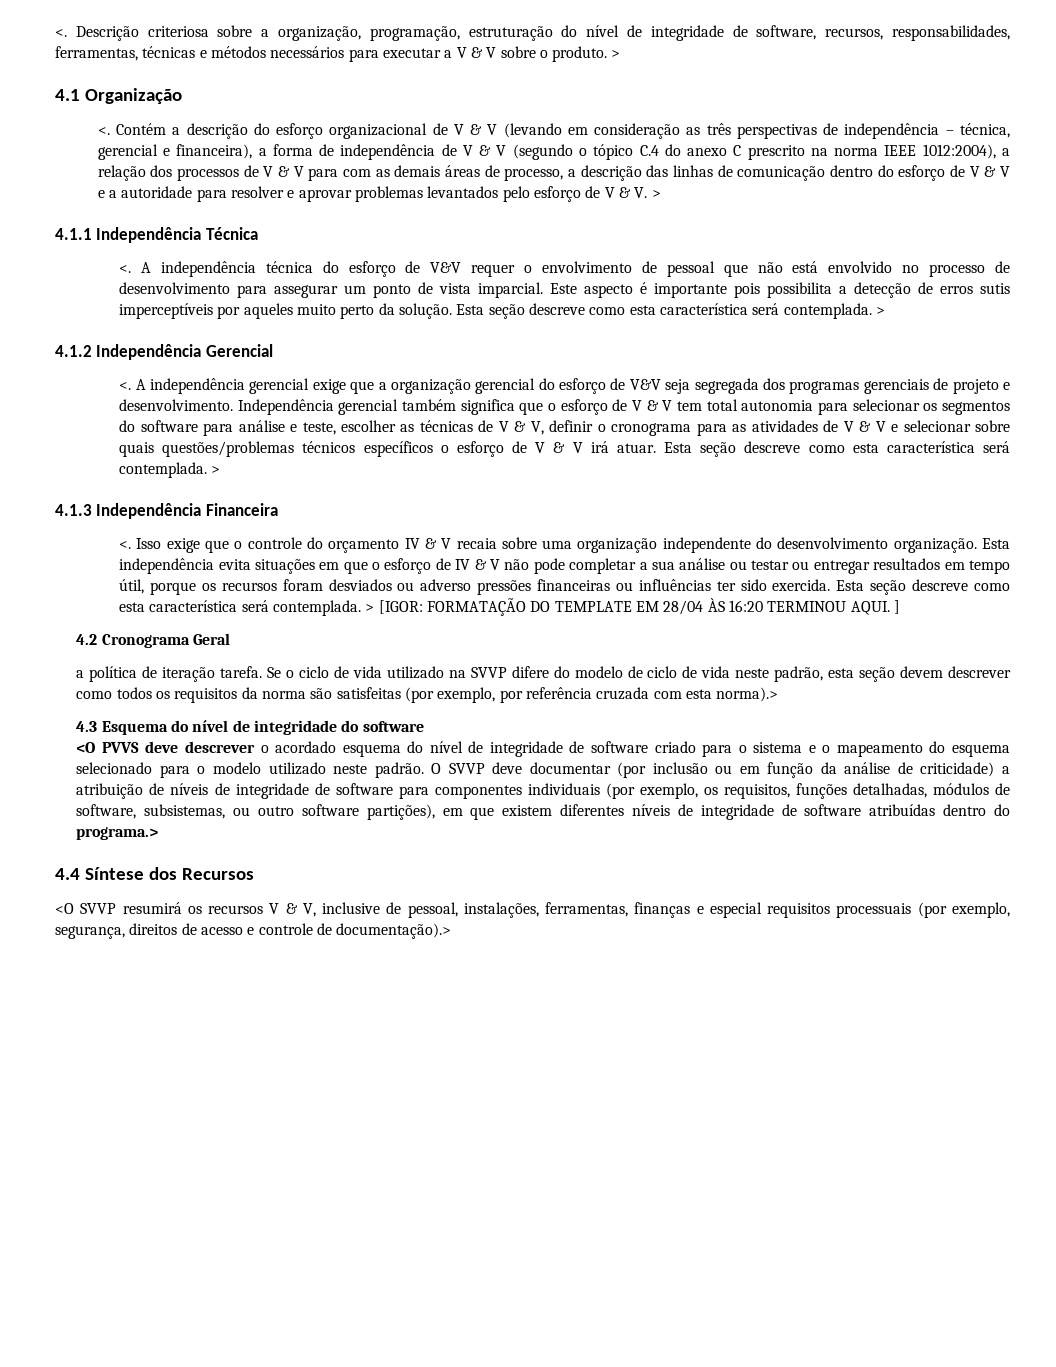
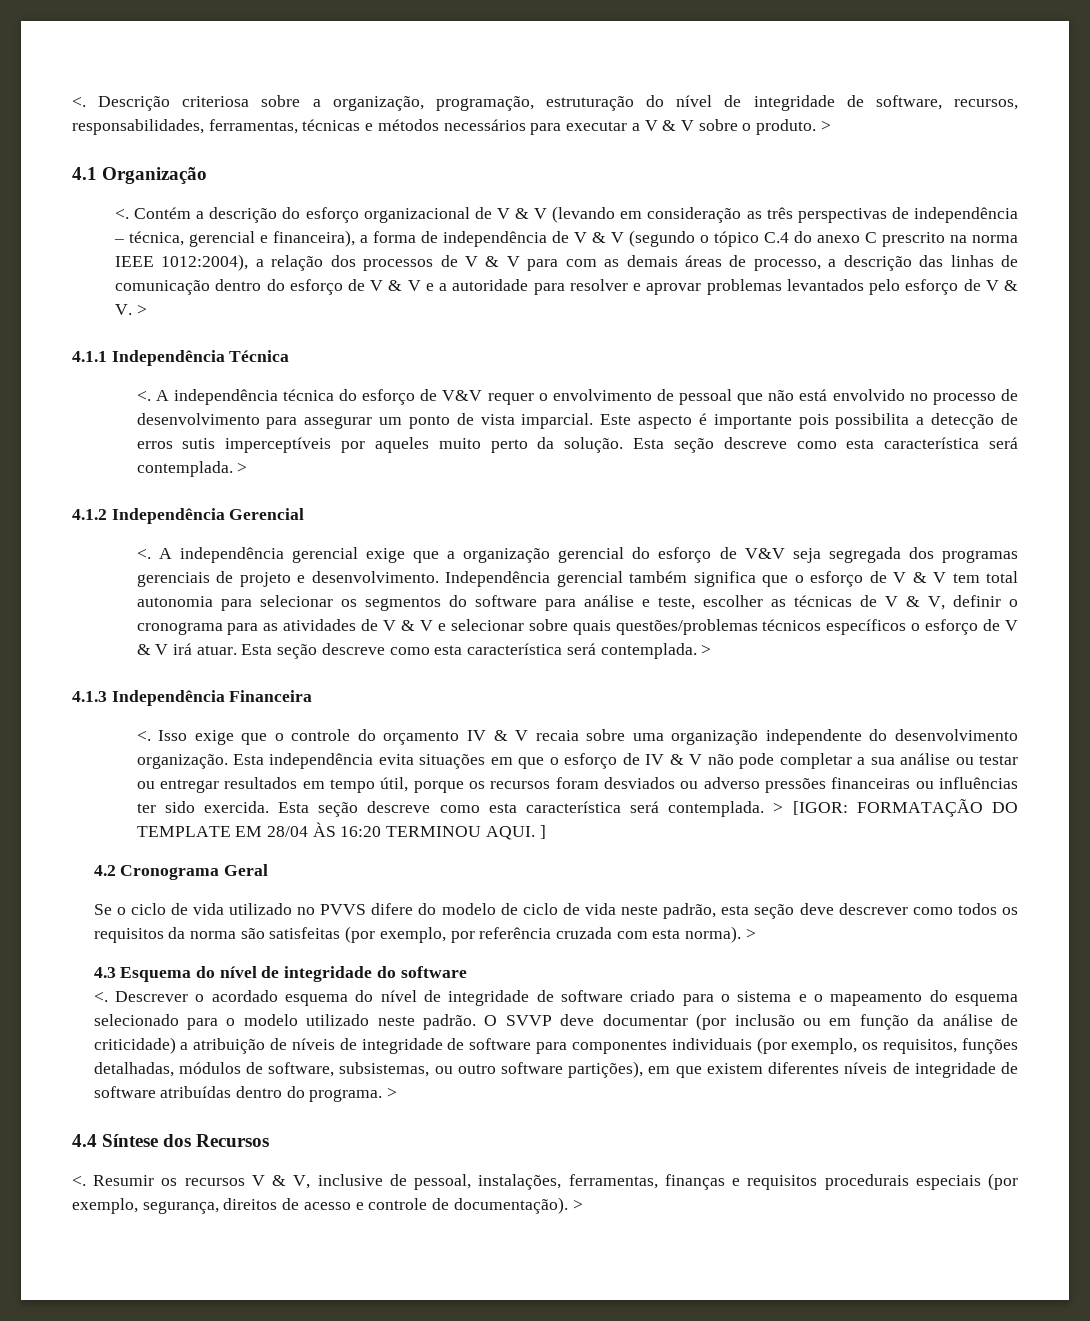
- a política de iteração tarefa. Se o ciclo de vida utilizado na SVVP difere do modelo de ciclo de vida neste padrão, esta seção devem descrever como todos os requisitos da norma são satisfeitas (por exemplo, por referência cruzada com esta norma).>
+ Se o ciclo de vida utilizado no PVVS difere do modelo de ciclo de vida neste padrão, esta seção deve descrever como todos os requisitos da norma são satisfeitas (por exemplo, por referência cruzada com esta norma). >
- <O PVVS deve descrever o acordado esquema do nível de integridade de software criado para o sistema e o mapeamento do esquema selecionado para o modelo utilizado neste padrão.
+ <. Descrever o acordado esquema do nível de integridade de software criado para o sistema e o mapeamento do esquema selecionado para o modelo utilizado neste padrão.
- O SVVP deve documentar (por inclusão ou em função da análise de criticidade) a atribuição de níveis de integridade de software para componentes individuais (por exemplo, os requisitos, funções detalhadas, módulos de software, subsistemas, ou outro software partições), em que existem diferentes níveis de integridade de software atribuídas dentro do programa.>
+ O SVVP deve documentar (por inclusão ou em função da análise de criticidade) a atribuição de níveis de integridade de software para componentes individuais (por exemplo, os requisitos, funções detalhadas, módulos de software, subsistemas, ou outro software partições), em que existem diferentes níveis de integridade de software atribuídas dentro do programa. >
- <O SVVP resumirá os recursos V & V, inclusive de pessoal, instalações, ferramentas, finanças e especial requisitos processuais (por exemplo, segurança, direitos de acesso e controle de documentação).>
+ <. Resumir os recursos V & V, inclusive de pessoal, instalações, ferramentas, finanças e requisitos procedurais especiais (por exemplo, segurança, direitos de acesso e controle de documentação). >

